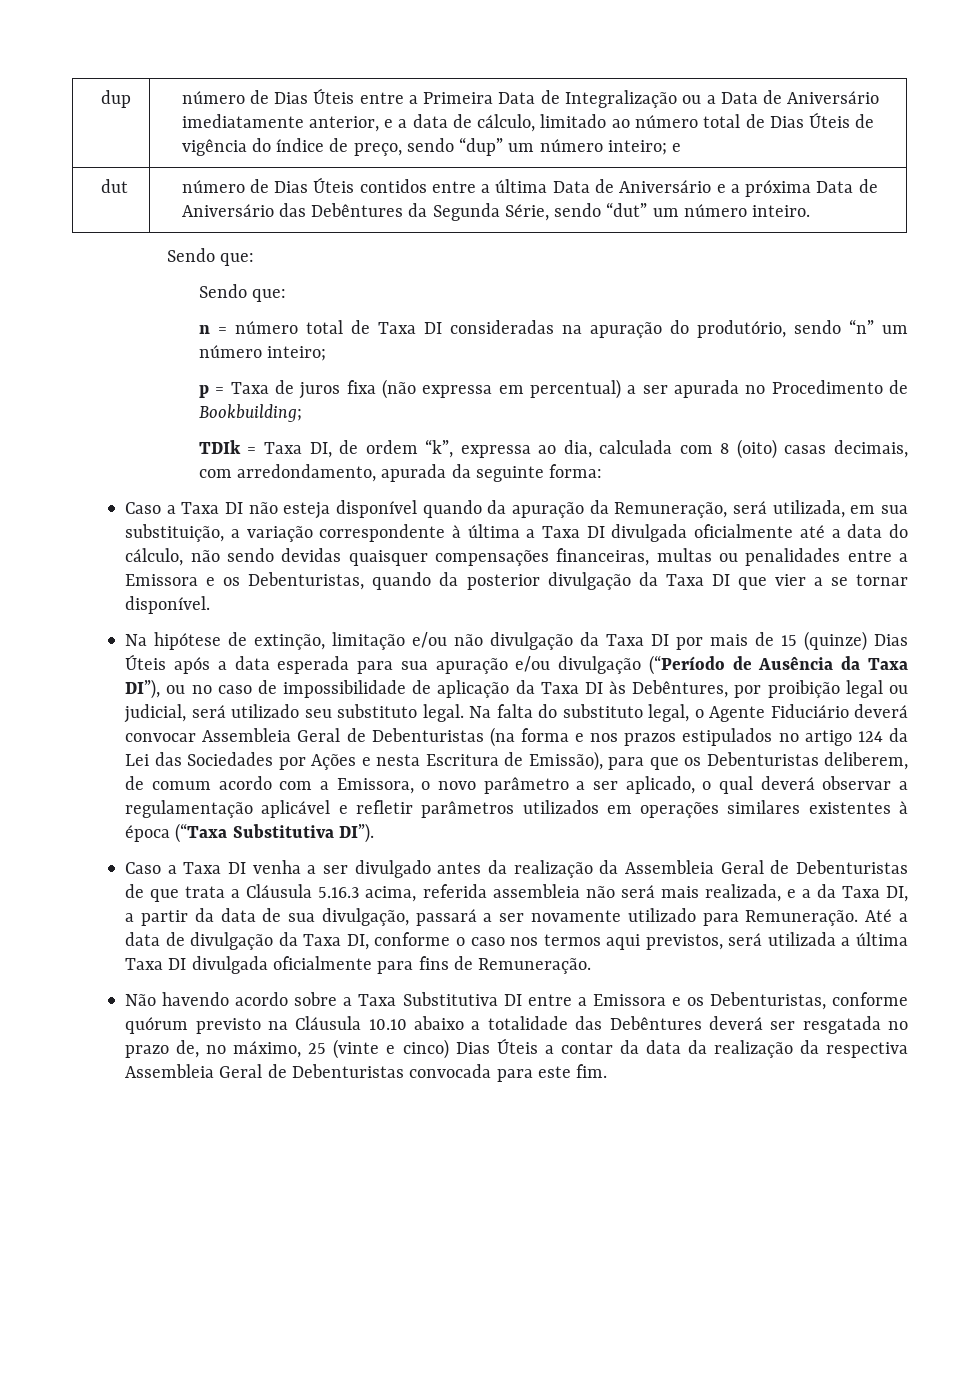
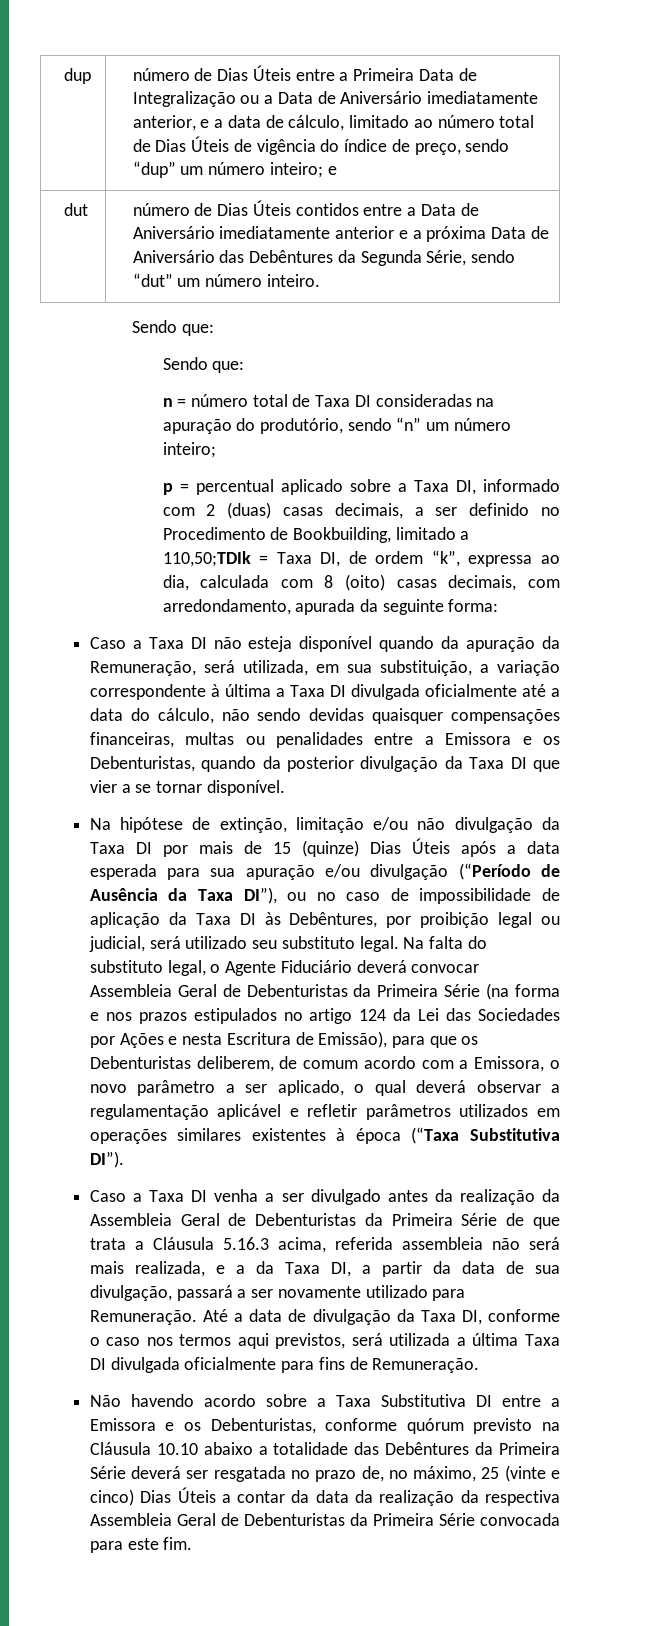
- dut | número de Dias Úteis contidos entre a última Data de Aniversário e a próxima Data de Aniversário das Debêntures da Segunda Série, sendo “dut” um número inteiro.
+ dut | número de Dias Úteis contidos entre a Data de Aniversário imediatamente anterior e a próxima Data de Aniversário das Debêntures da Segunda Série, sendo “dut” um número inteiro.
- p = Taxa de juros fixa (não expressa em percentual) a ser apurada no Procedimento de Bookbuilding;
- TDIk = Taxa DI, de ordem “k”, expressa ao dia, calculada com 8 (oito) casas decimais, com arredondamento, apurada da seguinte forma:
+ p = percentual aplicado sobre a Taxa DI, informado com 2 (duas) casas decimais, a ser definido no Procedimento de Bookbuilding, limitado a 110,50;TDIk = Taxa DI, de ordem “k”, expressa ao dia, calculada com 8 (oito) casas decimais, com arredondamento, apurada da seguinte forma:
- Na falta do substituto legal, o Agente Fiduciário deverá convocar Assembleia Geral de Debenturistas (na forma e nos prazos estipulados no artigo 124 da Lei das Sociedades por Ações e nesta Escritura de Emissão), para que os Debenturistas deliberem, de comum acordo com a Emissora, o novo parâmetro a ser aplicado, o qual deverá observar a regulamentação aplicável e refletir parâmetros utilizados em operações similares existentes à época (“Taxa Substitutiva DI”).
+ Na falta do substituto legal, o Agente Fiduciário deverá convocar Assembleia Geral de Debenturistas da Primeira Série (na forma e nos prazos estipulados no artigo 124 da Lei das Sociedades por Ações e nesta Escritura de Emissão), para que os Debenturistas deliberem, de comum acordo com a Emissora, o novo parâmetro a ser aplicado, o qual deverá observar a regulamentação aplicável e refletir parâmetros utilizados em operações similares existentes à época (“Taxa Substitutiva DI”).
- Caso a Taxa DI venha a ser divulgado antes da realização da Assembleia Geral de Debenturistas de que trata a Cláusula 5.16.3 acima, referida assembleia não será mais realizada, e a da Taxa DI, a partir da data de sua divulgação, passará a ser novamente utilizado para Remuneração.
+ Caso a Taxa DI venha a ser divulgado antes da realização da Assembleia Geral de Debenturistas da Primeira Série de que trata a Cláusula 5.16.3 acima, referida assembleia não será mais realizada, e a da Taxa DI, a partir da data de sua divulgação, passará a ser novamente utilizado para Remuneração.
- Não havendo acordo sobre a Taxa Substitutiva DI entre a Emissora e os Debenturistas, conforme quórum previsto na Cláusula 10.10 abaixo a totalidade das Debêntures deverá ser resgatada no prazo de, no máximo, 25 (vinte e cinco) Dias Úteis a contar da data da realização da respectiva Assembleia Geral de Debenturistas convocada para este fim.
+ Não havendo acordo sobre a Taxa Substitutiva DI entre a Emissora e os Debenturistas, conforme quórum previsto na Cláusula 10.10 abaixo a totalidade das Debêntures da Primeira Série deverá ser resgatada no prazo de, no máximo, 25 (vinte e cinco) Dias Úteis a contar da data da realização da respectiva Assembleia Geral de Debenturistas da Primeira Série convocada para este fim.

